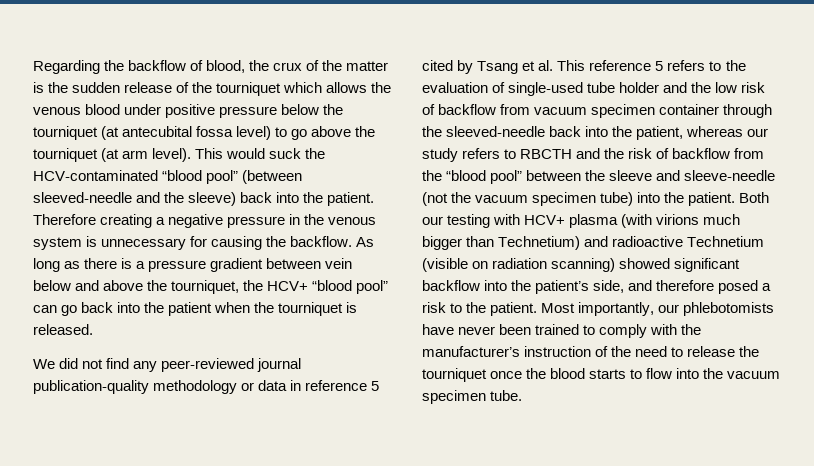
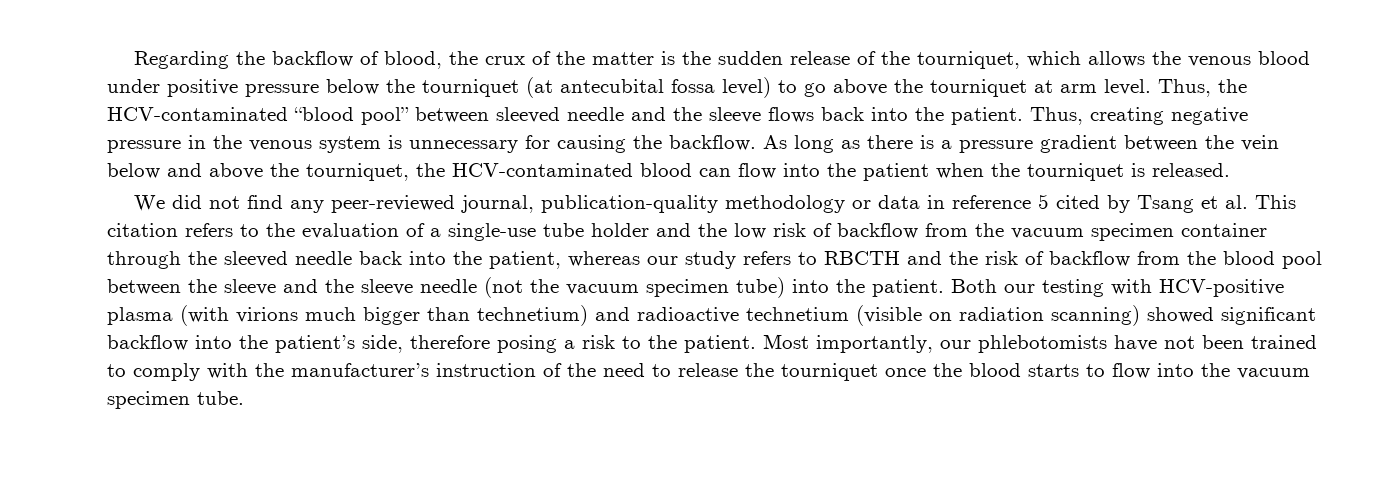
- Regarding the backflow of blood, the crux of the matter is the sudden release of the tourniquet which allows the venous blood under positive pressure below the tourniquet (at antecubital fossa level) to go above the tourniquet (at arm level). This would suck the HCV-contaminated “blood pool” (between sleeved-needle and the sleeve) back into the patient.
+ Regarding the backflow of blood, the crux of the matter is the sudden release of the tourniquet, which allows the venous blood under positive pressure below the tourniquet (at antecubital fossa level) to go above the tourniquet at arm level. Thus, the HCV-contaminated “blood pool” between sleeved needle and the sleeve flows back into the patient.
- Therefore creating a negative pressure in the venous system is unnecessary for causing the backflow.
+ Thus, creating negative pressure in the venous system is unnecessary for causing the backflow.
- As long as there is a pressure gradient between vein below and above the tourniquet, the HCV+ “blood pool” can go back into the patient when the tourniquet is released.
+ As long as there is a pressure gradient between the vein below and above the tourniquet, the HCV-contaminated blood can flow into the patient when the tourniquet is released.
- We did not find any peer-reviewed journal publication-quality methodology or data in reference 5 cited by Tsang et al. This reference 5 refers to the evaluation of single-used tube holder and the low risk of backflow from vacuum specimen container through the sleeved-needle back into the patient, whereas our study refers to RBCTH and the risk of backflow from the “blood pool” between the sleeve and sleeve-needle (not the vacuum specimen tube) into the patient.
+ We did not find any peer-reviewed journal, publication-quality methodology or data in reference 5 cited by Tsang et al. This citation refers to the evaluation of a single-use tube holder and the low risk of backflow from the vacuum specimen container through the sleeved needle back into the patient, whereas our study refers to RBCTH and the risk of backflow from the blood pool between the sleeve and the sleeve needle (not the vacuum specimen tube) into the patient.
- Both our testing with HCV+ plasma (with virions much bigger than Technetium) and radioactive Technetium (visible on radiation scanning) showed significant backflow into the patient’s side, and therefore posed a risk to the patient.
+ Both our testing with HCV-positive plasma (with virions much bigger than technetium) and radioactive technetium (visible on radiation scanning) showed significant backflow into the patient’s side, therefore posing a risk to the patient.
- Most importantly, our phlebotomists have never been trained to comply with the manufacturer’s instruction of the need to release the tourniquet once the blood starts to flow into the vacuum specimen tube.
+ Most importantly, our phlebotomists have not been trained to comply with the manufacturer’s instruction of the need to release the tourniquet once the blood starts to flow into the vacuum specimen tube.

